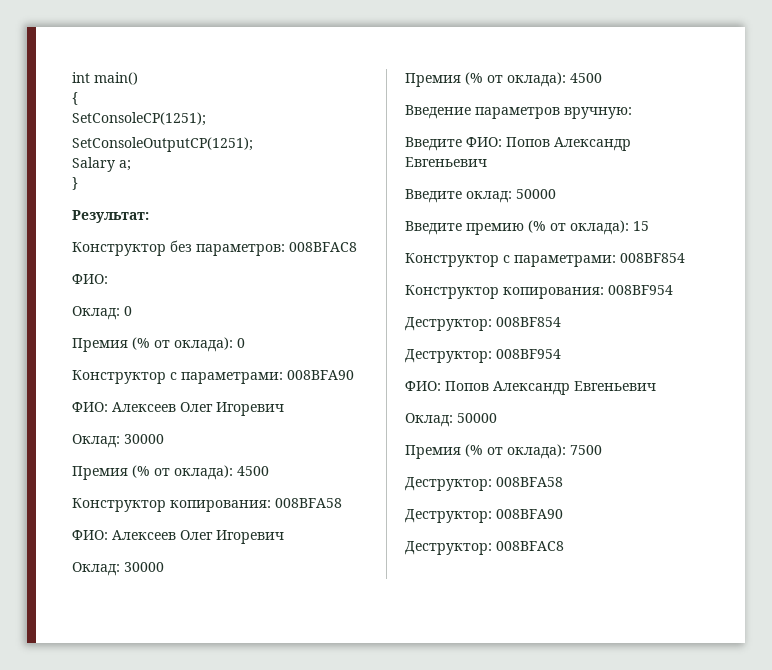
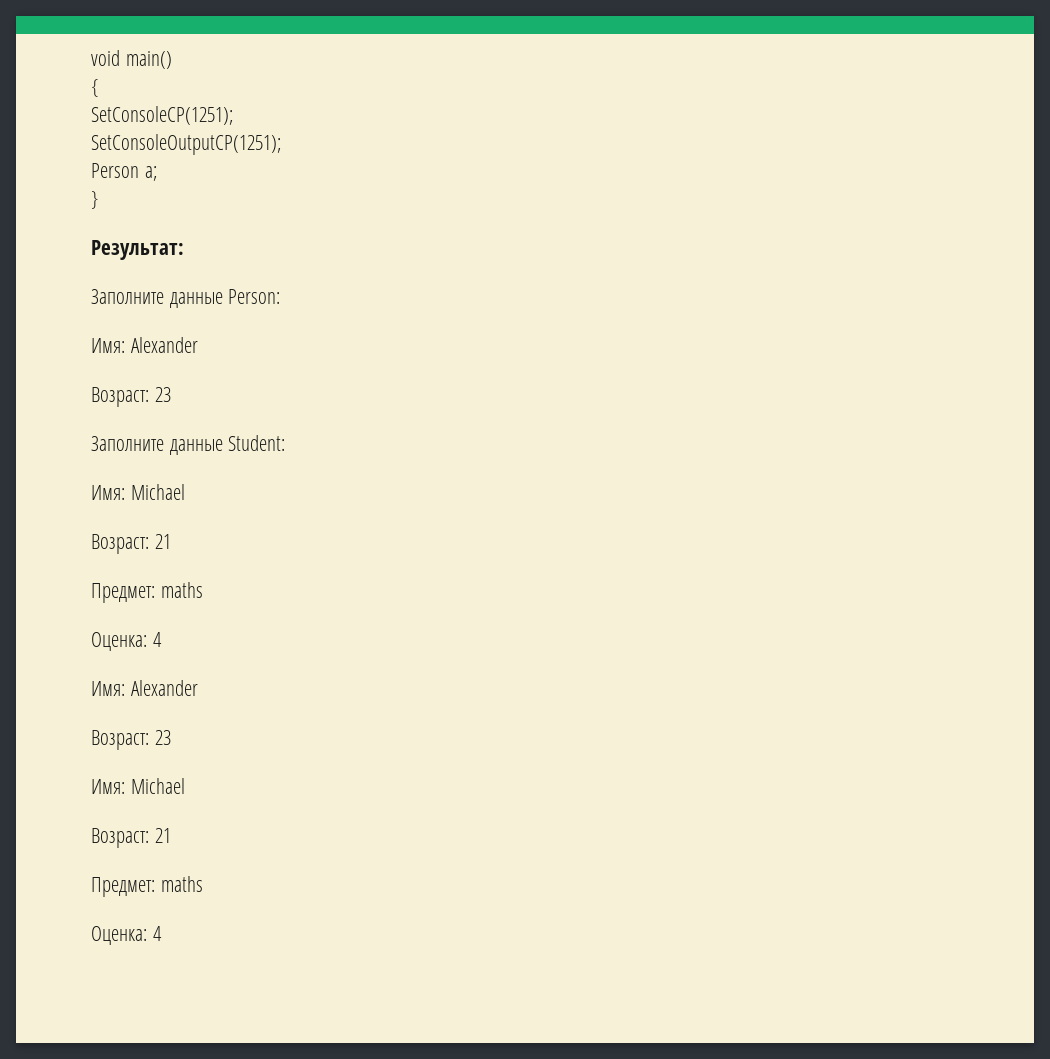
- int main()
+ void main()
- Salary a;
+ Person a;
- Конструктор без параметров: 008BFAC8
- ФИО:
- Оклад: 0
- Премия (% от оклада): 0
- Конструктор с параметрами: 008BFA90
- ФИО: Алексеев Олег Игоревич
- Оклад: 30000
- Премия (% от оклада): 4500
- Конструктор копирования: 008BFA58
- ФИО: Алексеев Олег Игоревич
- Оклад: 30000
- Премия (% от оклада): 4500
- Введение параметров вручную:
- Введите ФИО: Попов Александр Евгеньевич
- Введите оклад: 50000
- Введите премию (% от оклада): 15
- Конструктор с параметрами: 008BF854
- Конструктор копирования: 008BF954
- Деструктор: 008BF854
- Деструктор: 008BF954
- ФИО: Попов Александр Евгеньевич
- Оклад: 50000
- Премия (% от оклада): 7500
- Деструктор: 008BFA58
- Деструктор: 008BFA90
- Деструктор: 008BFAC8
+ Заполните данные Person:
+ Имя: Alexander
+ Возраст: 23
+ Заполните данные Student:
+ Имя: Michael
+ Возраст: 21
+ Предмет: maths
+ Оценка: 4
+ Имя: Alexander
+ Возраст: 23
+ Имя: Michael
+ Возраст: 21
+ Предмет: maths
+ Оценка: 4

